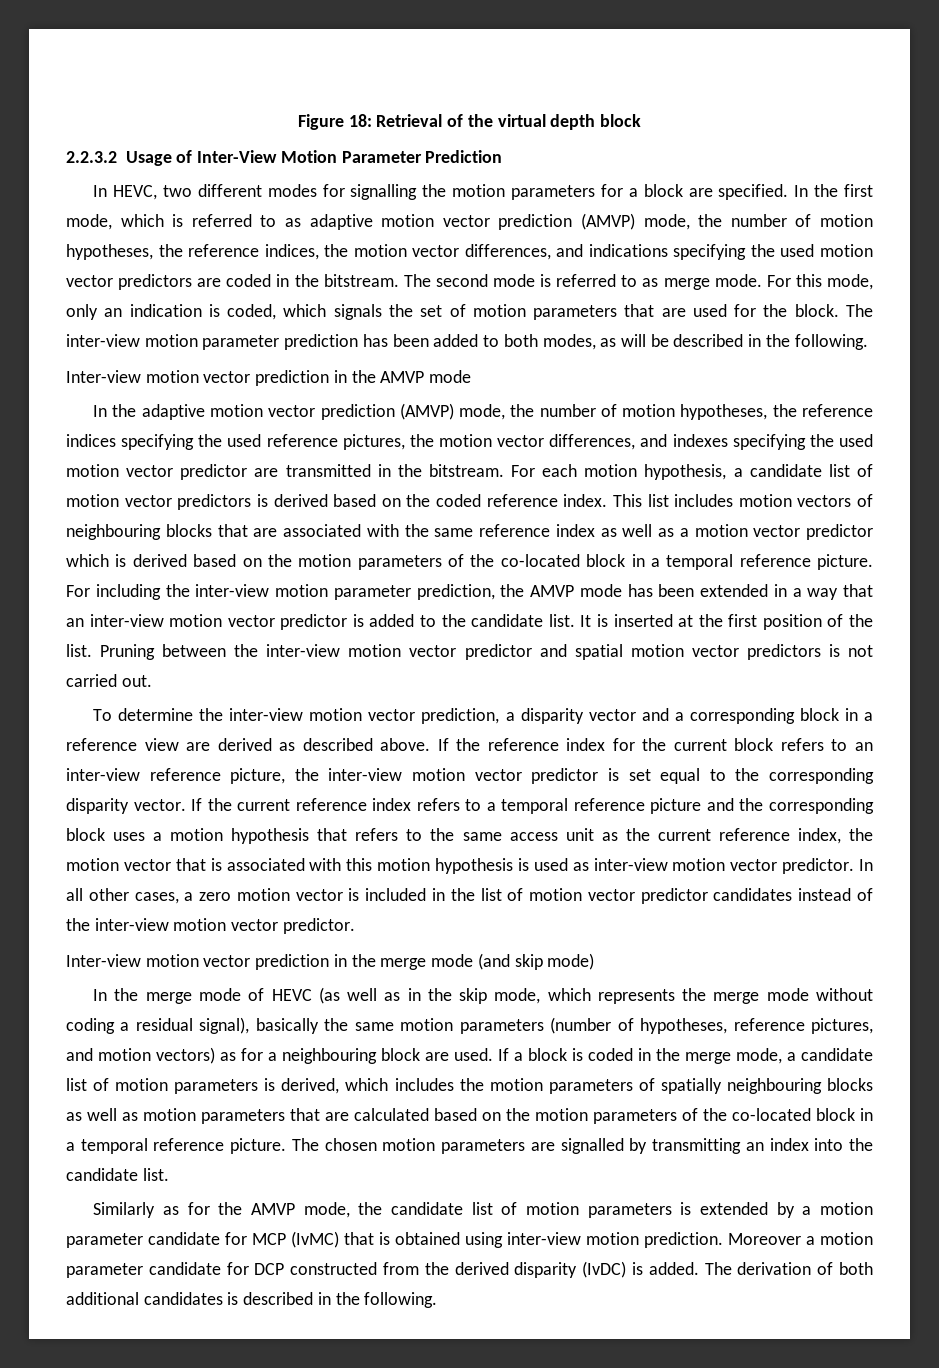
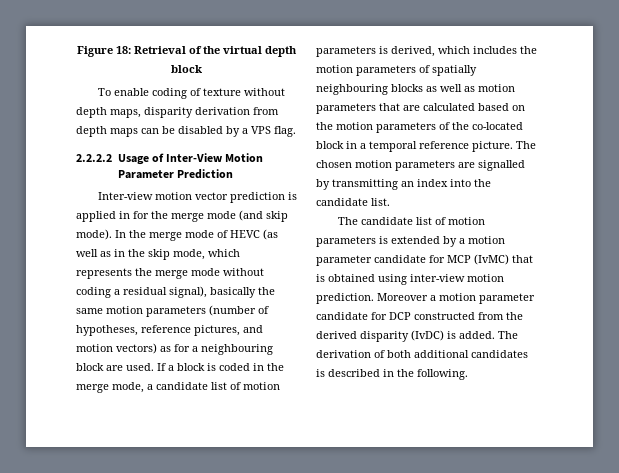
- 2.2.3.2 Usage of Inter-View Motion Parameter Prediction
+ To enable coding of texture without depth maps, disparity derivation from depth maps can be disabled by a VPS flag.
+ 2.2.2.2 Usage of Inter-View Motion Parameter Prediction
- In HEVC, two different modes for signalling the motion parameters for a block are specified. In the first mode, which is referred to as adaptive motion vector prediction (AMVP) mode, the number of motion hypotheses, the reference indices, the motion vector differences, and indications specifying the used motion vector predictors are coded in the bitstream. The second mode is referred to as merge mode. For this mode, only an indication is coded, which signals the set of motion parameters that are used for the block. The inter-view motion parameter prediction has been added to both modes, as will be described in the following.
- Inter-view motion vector prediction in the AMVP mode
- In the adaptive motion vector prediction (AMVP) mode, the number of motion hypotheses, the reference indices specifying the used reference pictures, the motion vector differences, and indexes specifying the used motion vector predictor are transmitted in the bitstream. For each motion hypothesis, a candidate list of motion vector predictors is derived based on the coded reference index. This list includes motion vectors of neighbouring blocks that are associated with the same reference index as well as a motion vector predictor which is derived based on the motion parameters of the co-located block in a temporal reference picture. For including the inter-view motion parameter prediction, the AMVP mode has been extended in a way that an inter-view motion vector predictor is added to the candidate list. It is inserted at the first position of the list. Pruning between the inter-view motion vector predictor and spatial motion vector predictors is not carried out.
- To determine the inter-view motion vector prediction, a disparity vector and a corresponding block in a reference view are derived as described above. If the reference index for the current block refers to an inter-view reference picture, the inter-view motion vector predictor is set equal to the corresponding disparity vector. If the current reference index refers to a temporal reference picture and the corresponding block uses a motion hypothesis that refers to the same access unit as the current reference index, the motion vector that is associated with this motion hypothesis is used as inter-view motion vector predictor. In all other cases, a zero motion vector is included in the list of motion vector predictor candidates instead of the inter-view motion vector predictor.
- Inter-view motion vector prediction in the merge mode (and skip mode)
- In the merge mode of HEVC (as well as in the skip mode, which represents the merge mode without coding a residual signal), basically the same motion parameters (number of hypotheses, reference pictures, and motion vectors) as for a neighbouring block are used.
+ Inter-view motion vector prediction is applied in for the merge mode (and skip mode). In the merge mode of HEVC (as well as in the skip mode, which represents the merge mode without coding a residual signal), basically the same motion parameters (number of hypotheses, reference pictures, and motion vectors) as for a neighbouring block are used.
- Similarly as for the AMVP mode, the candidate list of motion parameters is extended by a motion parameter candidate for MCP (IvMC) that is obtained using inter-view motion prediction.
+ The candidate list of motion parameters is extended by a motion parameter candidate for MCP (IvMC) that is obtained using inter-view motion prediction.

